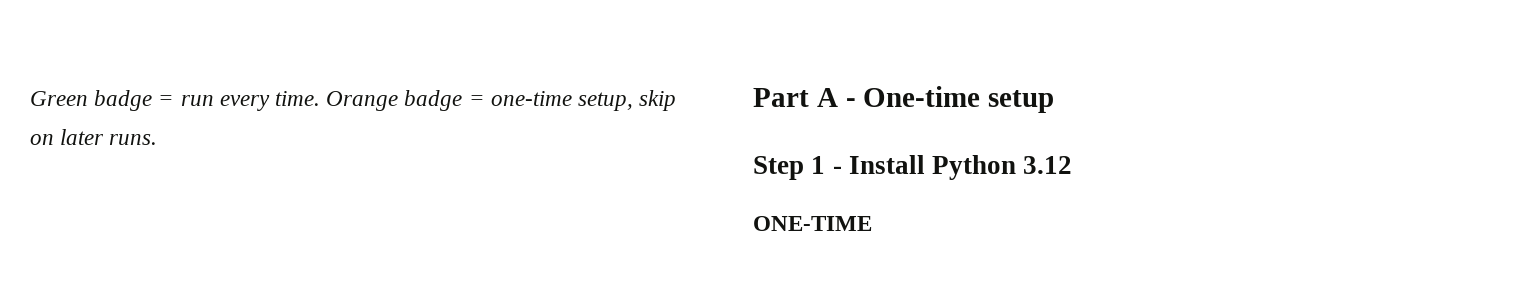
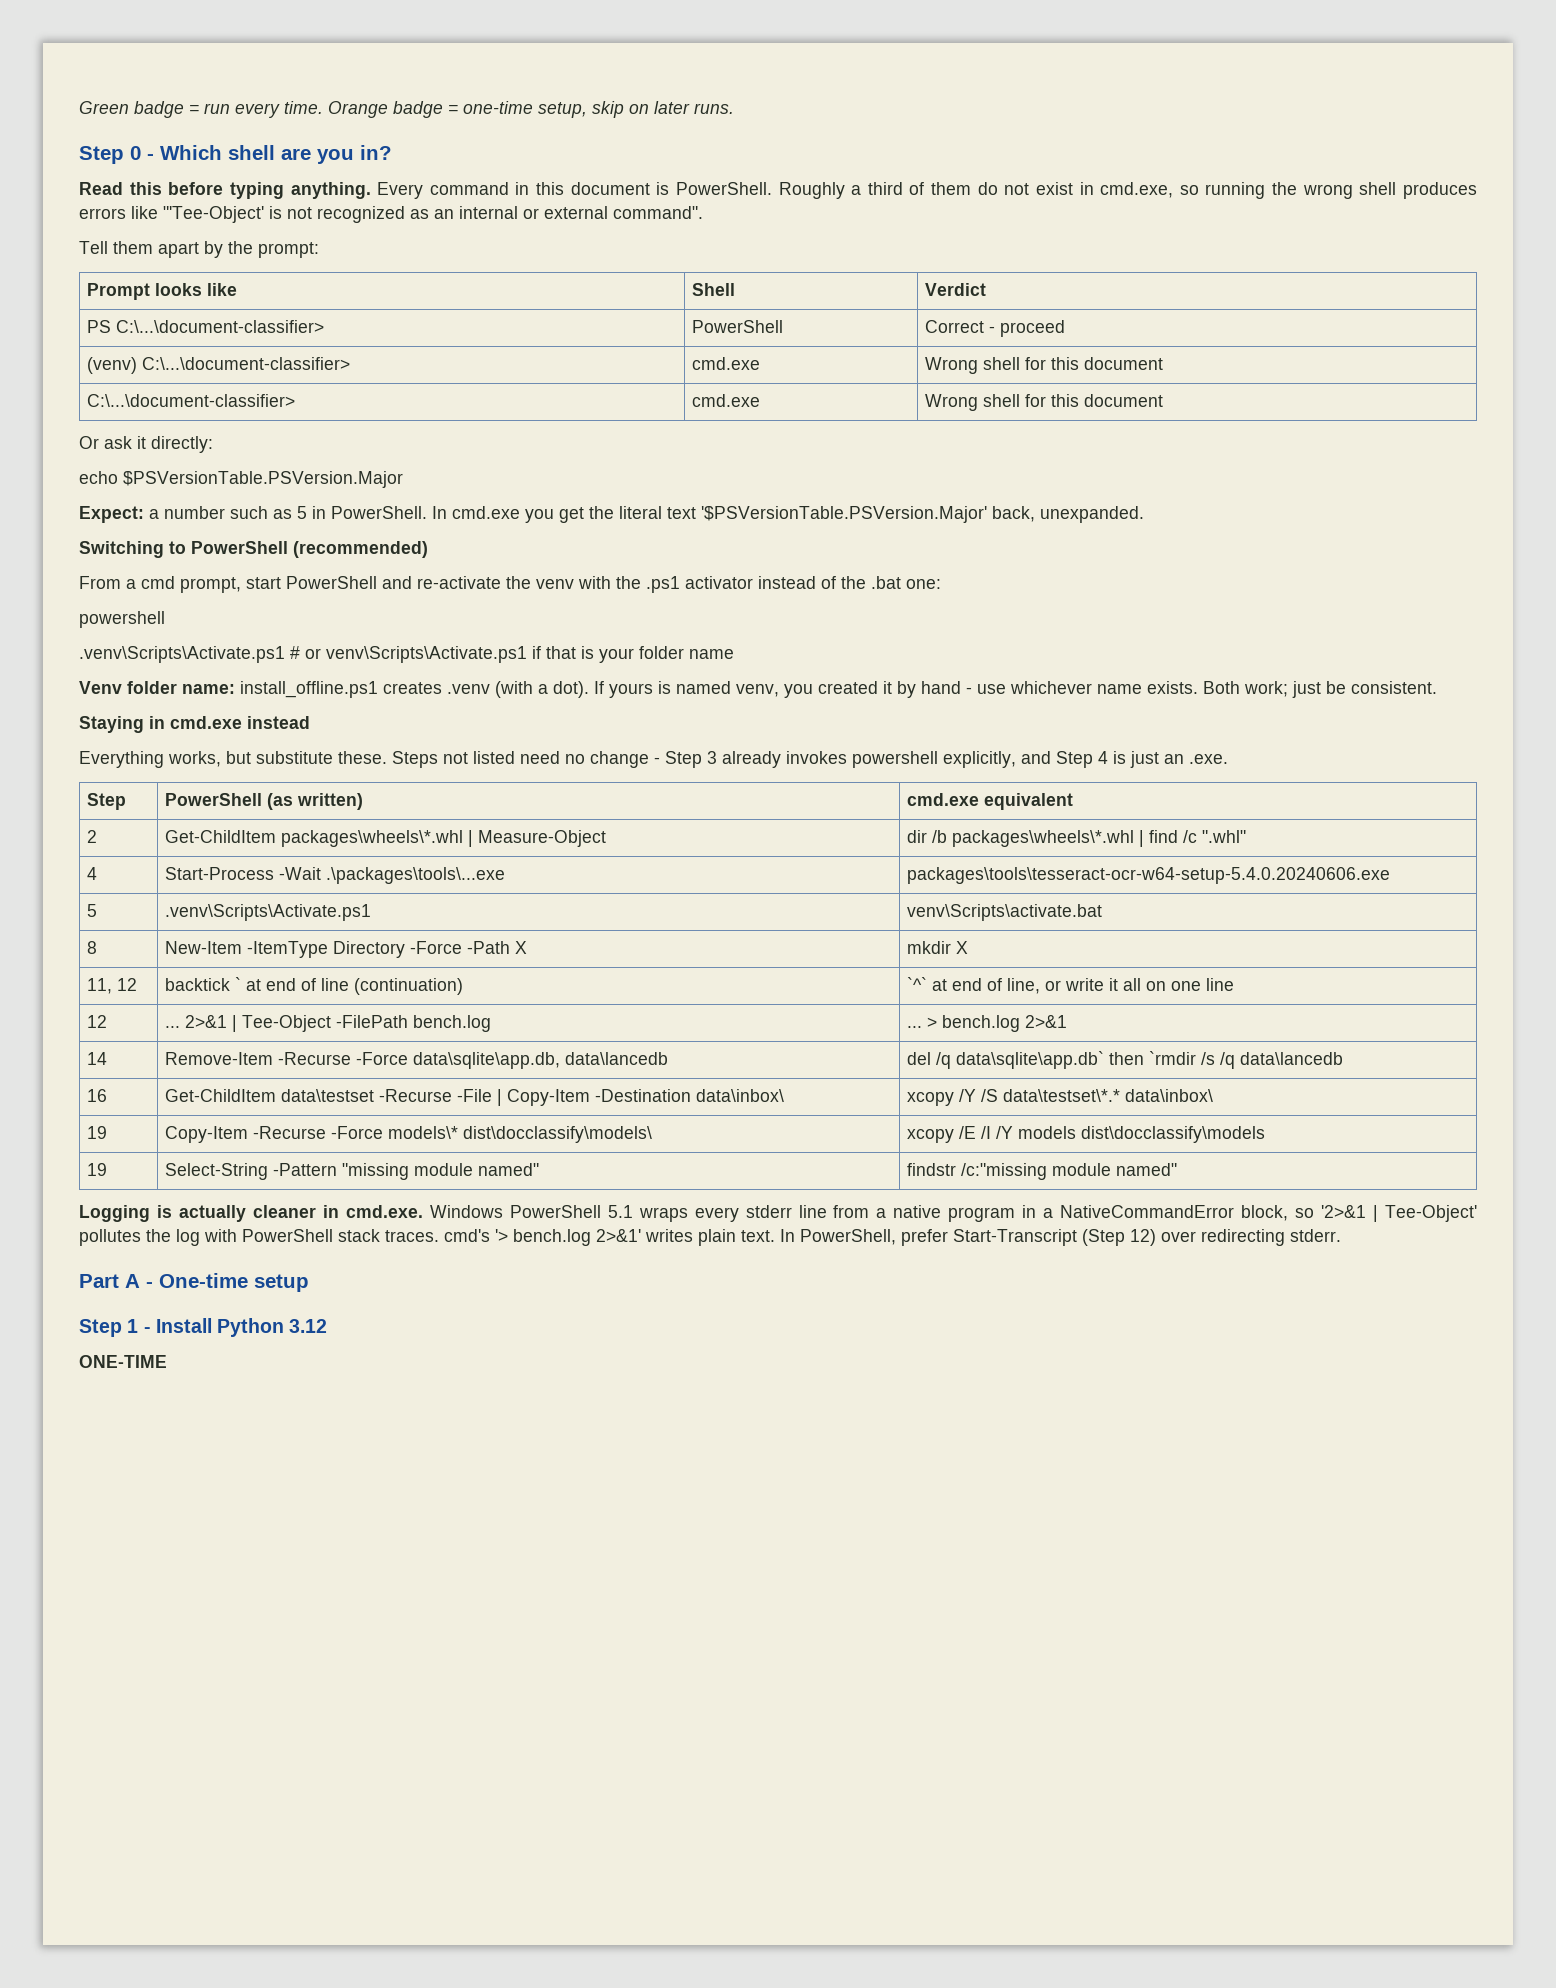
+ Step 0 - Which shell are you in?
+ Read this before typing anything. Every command in this document is PowerShell. Roughly a third of them do not exist in cmd.exe, so running the wrong shell produces errors like "'Tee-Object' is not recognized as an internal or external command".
+ Tell them apart by the prompt:
+ Prompt looks like | Shell | Verdict
+ PS C:\...\document-classifier> | PowerShell | Correct - proceed
+ (venv) C:\...\document-classifier> | cmd.exe | Wrong shell for this document
+ C:\...\document-classifier> | cmd.exe | Wrong shell for this document
+ Or ask it directly:
+ echo $PSVersionTable.PSVersion.Major
+ Expect: a number such as 5 in PowerShell. In cmd.exe you get the literal text '$PSVersionTable.PSVersion.Major' back, unexpanded.
+ Switching to PowerShell (recommended)
+ From a cmd prompt, start PowerShell and re-activate the venv with the .ps1 activator instead of the .bat one:
+ powershell
+ .venv\Scripts\Activate.ps1 # or venv\Scripts\Activate.ps1 if that is your folder name
+ Venv folder name: install_offline.ps1 creates .venv (with a dot). If yours is named venv, you created it by hand - use whichever name exists. Both work; just be consistent.
+ Staying in cmd.exe instead
+ Everything works, but substitute these. Steps not listed need no change - Step 3 already invokes powershell explicitly, and Step 4 is just an .exe.
+ Step | PowerShell (as written) | cmd.exe equivalent
+ 2 | Get-ChildItem packages\wheels\*.whl | Measure-Object | dir /b packages\wheels\*.whl | find /c ".whl"
+ 4 | Start-Process -Wait .\packages\tools\...exe | packages\tools\tesseract-ocr-w64-setup-5.4.0.20240606.exe
+ 5 | .venv\Scripts\Activate.ps1 | venv\Scripts\activate.bat
+ 8 | New-Item -ItemType Directory -Force -Path X | mkdir X
+ 11, 12 | backtick ` at end of line (continuation) | `^` at end of line, or write it all on one line
+ 12 | ... 2>&1 | Tee-Object -FilePath bench.log | ... > bench.log 2>&1
+ 14 | Remove-Item -Recurse -Force data\sqlite\app.db, data\lancedb | del /q data\sqlite\app.db` then `rmdir /s /q data\lancedb
+ 16 | Get-ChildItem data\testset -Recurse -File | Copy-Item -Destination data\inbox\ | xcopy /Y /S data\testset\*.* data\inbox\
+ 19 | Copy-Item -Recurse -Force models\* dist\docclassify\models\ | xcopy /E /I /Y models dist\docclassify\models
+ 19 | Select-String -Pattern "missing module named" | findstr /c:"missing module named"
+ Logging is actually cleaner in cmd.exe. Windows PowerShell 5.1 wraps every stderr line from a native program in a NativeCommandError block, so '2>&1 | Tee-Object' pollutes the log with PowerShell stack traces. cmd's '> bench.log 2>&1' writes plain text. In PowerShell, prefer Start-Transcript (Step 12) over redirecting stderr.

